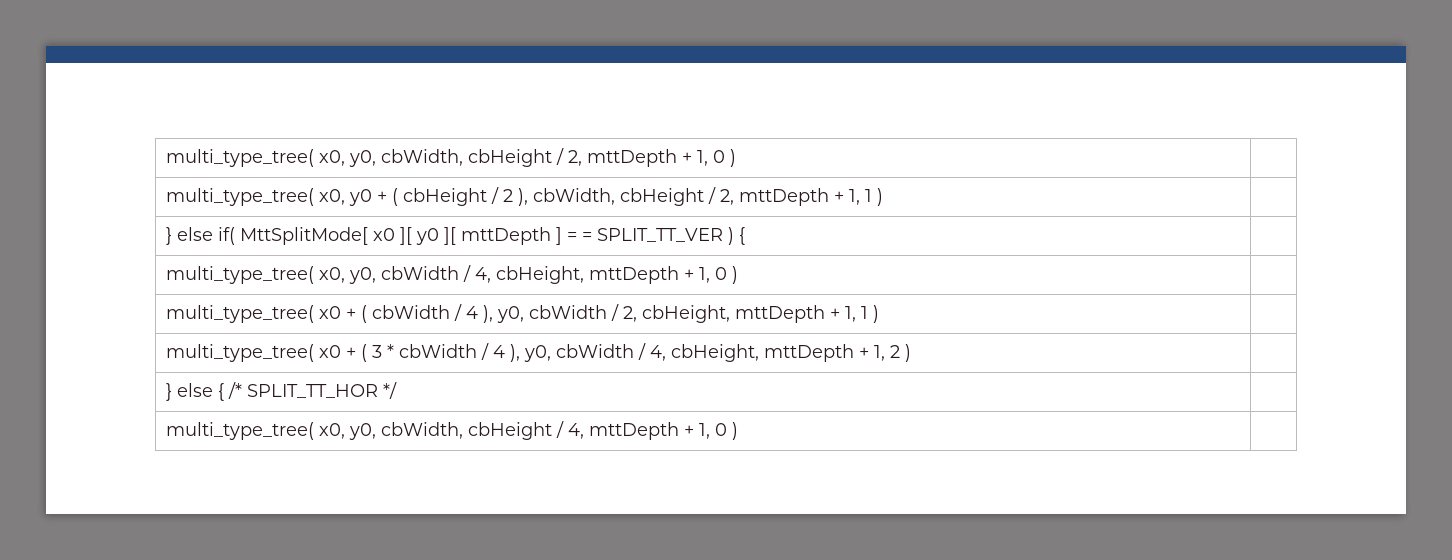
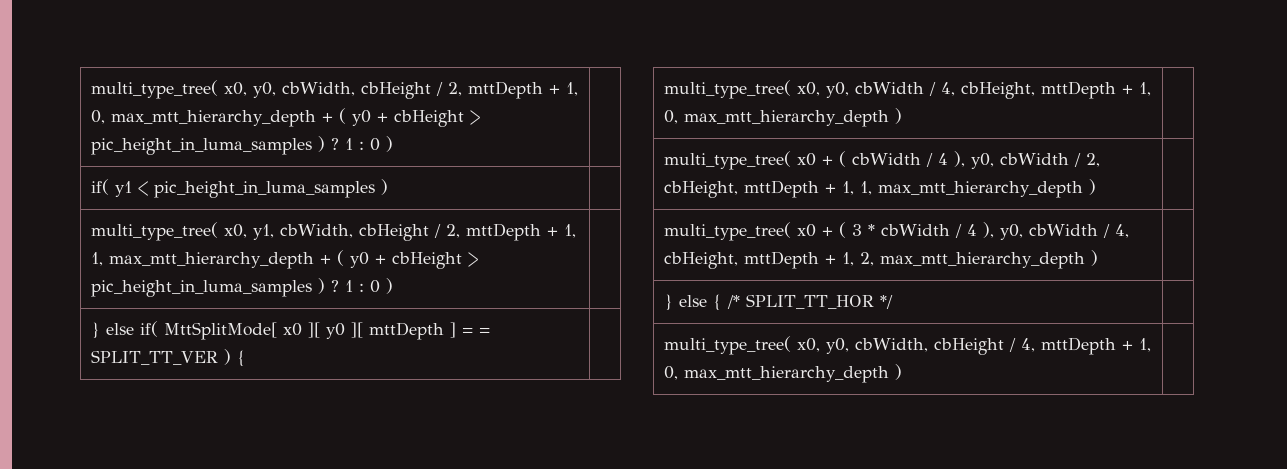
- multi_type_tree( x0, y0, cbWidth, cbHeight / 2, mttDepth + 1, 0 ) |
- multi_type_tree( x0, y0 + ( cbHeight / 2 ), cbWidth, cbHeight / 2, mttDepth + 1, 1 ) |
+ multi_type_tree( x0, y0, cbWidth, cbHeight / 2, mttDepth + 1, 0, max_mtt_hierarchy_depth + ( y0 + cbHeight > pic_height_in_luma_samples ) ? 1 : 0 ) |
+ if( y1 < pic_height_in_luma_samples ) |
+ multi_type_tree( x0, y1, cbWidth, cbHeight / 2, mttDepth + 1, 1, max_mtt_hierarchy_depth + ( y0 + cbHeight > pic_height_in_luma_samples ) ? 1 : 0 ) |
- multi_type_tree( x0, y0, cbWidth / 4, cbHeight, mttDepth + 1, 0 ) |
+ multi_type_tree( x0, y0, cbWidth / 4, cbHeight, mttDepth + 1, 0, max_mtt_hierarchy_depth ) |
- multi_type_tree( x0 + ( cbWidth / 4 ), y0, cbWidth / 2, cbHeight, mttDepth + 1, 1 ) |
+ multi_type_tree( x0 + ( cbWidth / 4 ), y0, cbWidth / 2, cbHeight, mttDepth + 1, 1, max_mtt_hierarchy_depth ) |
- multi_type_tree( x0 + ( 3 * cbWidth / 4 ), y0, cbWidth / 4, cbHeight, mttDepth + 1, 2 ) |
+ multi_type_tree( x0 + ( 3 * cbWidth / 4 ), y0, cbWidth / 4, cbHeight, mttDepth + 1, 2, max_mtt_hierarchy_depth ) |
- multi_type_tree( x0, y0, cbWidth, cbHeight / 4, mttDepth + 1, 0 ) |
+ multi_type_tree( x0, y0, cbWidth, cbHeight / 4, mttDepth + 1, 0, max_mtt_hierarchy_depth ) |

